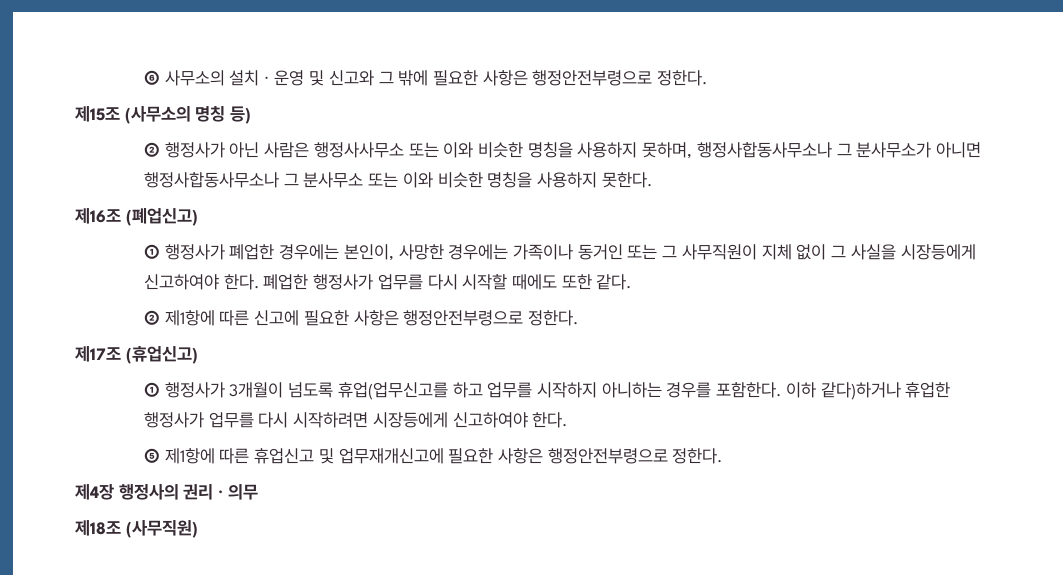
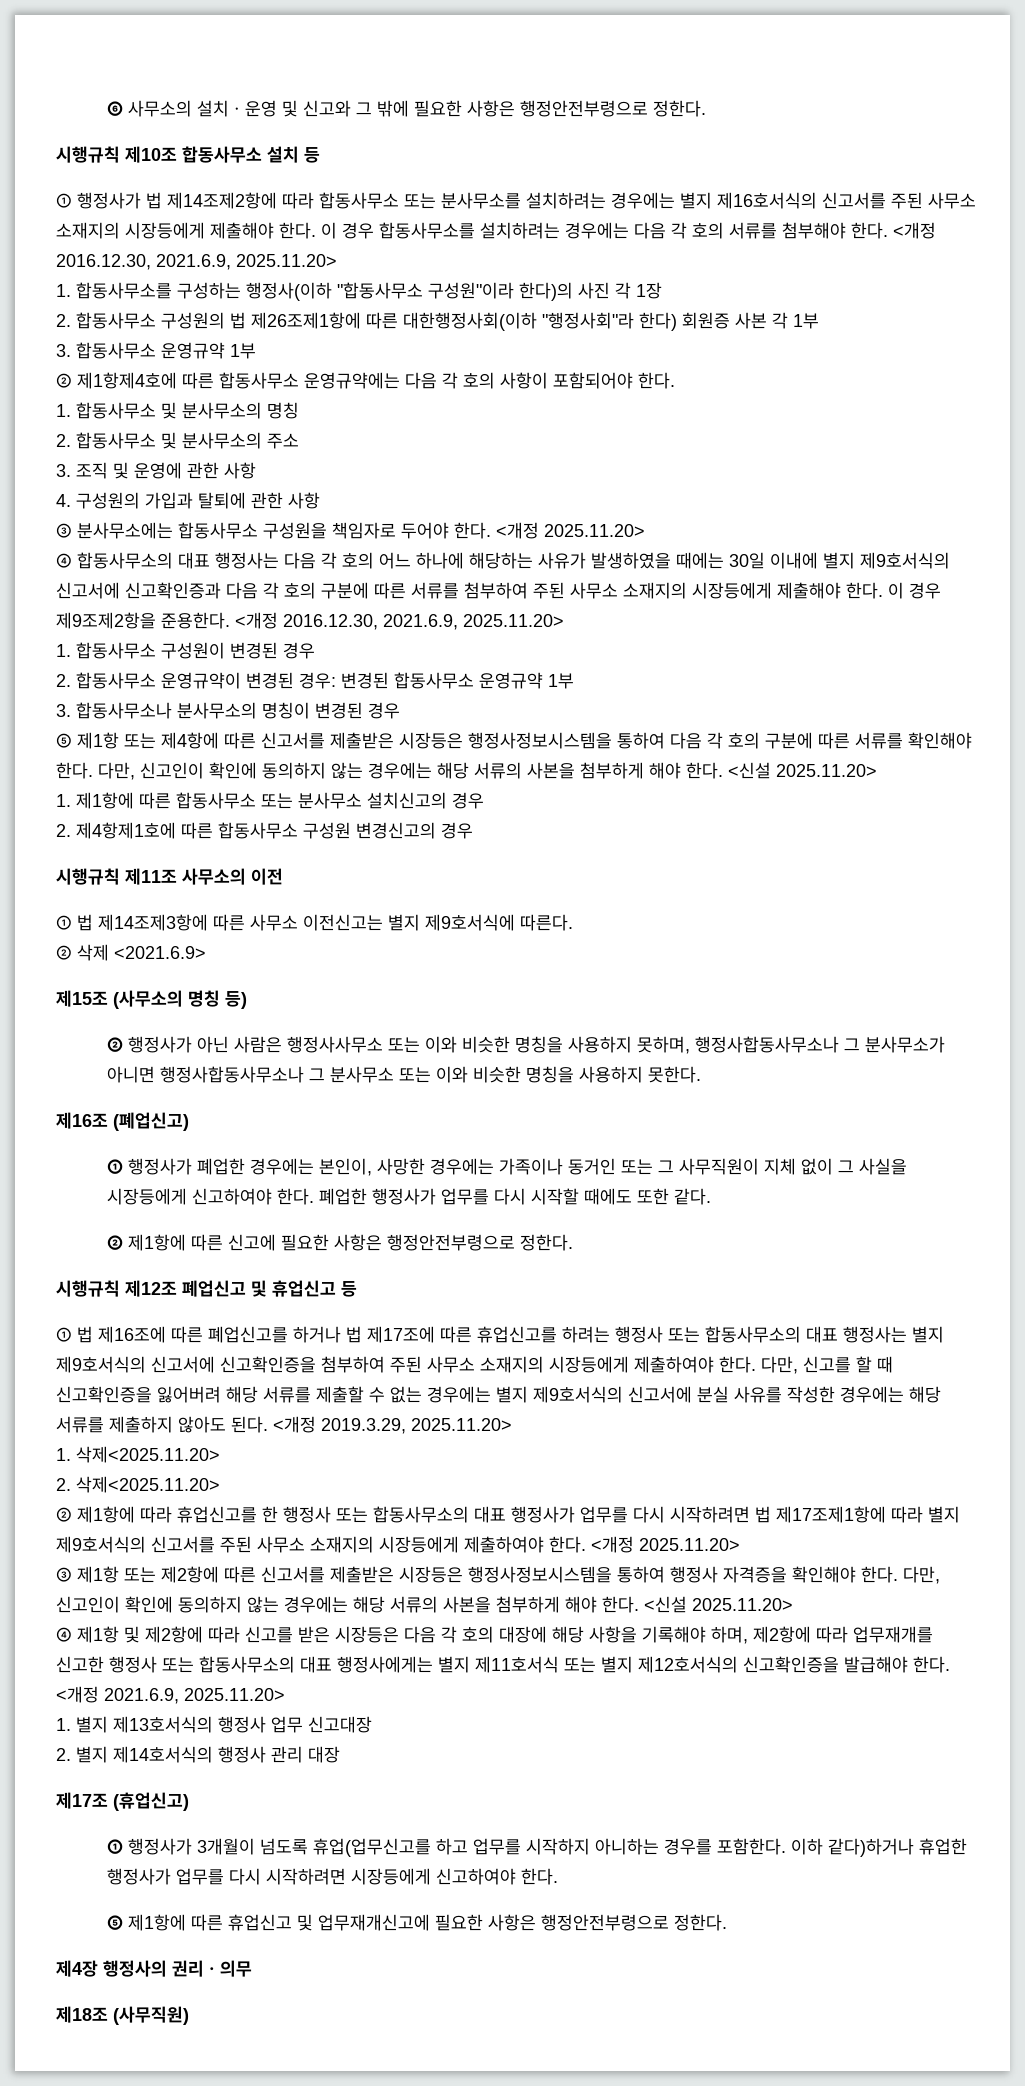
+ 시행규칙 제10조 합동사무소 설치 등
+ ① 행정사가 법 제14조제2항에 따라 합동사무소 또는 분사무소를 설치하려는 경우에는 별지 제16호서식의 신고서를 주된 사무소 소재지의 시장등에게 제출해야 한다. 이 경우 합동사무소를 설치하려는 경우에는 다음 각 호의 서류를 첨부해야 한다. <개정 2016.12.30, 2021.6.9, 2025.11.20>
+ 1. 합동사무소를 구성하는 행정사(이하 "합동사무소 구성원"이라 한다)의 사진 각 1장
+ 2. 합동사무소 구성원의 법 제26조제1항에 따른 대한행정사회(이하 "행정사회"라 한다) 회원증 사본 각 1부
+ 3. 합동사무소 운영규약 1부
+ ② 제1항제4호에 따른 합동사무소 운영규약에는 다음 각 호의 사항이 포함되어야 한다.
+ 1. 합동사무소 및 분사무소의 명칭
+ 2. 합동사무소 및 분사무소의 주소
+ 3. 조직 및 운영에 관한 사항
+ 4. 구성원의 가입과 탈퇴에 관한 사항
+ ③ 분사무소에는 합동사무소 구성원을 책임자로 두어야 한다. <개정 2025.11.20>
+ ④ 합동사무소의 대표 행정사는 다음 각 호의 어느 하나에 해당하는 사유가 발생하였을 때에는 30일 이내에 별지 제9호서식의 신고서에 신고확인증과 다음 각 호의 구분에 따른 서류를 첨부하여 주된 사무소 소재지의 시장등에게 제출해야 한다. 이 경우 제9조제2항을 준용한다. <개정 2016.12.30, 2021.6.9, 2025.11.20>
+ 1. 합동사무소 구성원이 변경된 경우
+ 2. 합동사무소 운영규약이 변경된 경우: 변경된 합동사무소 운영규약 1부
+ 3. 합동사무소나 분사무소의 명칭이 변경된 경우
+ ⑤ 제1항 또는 제4항에 따른 신고서를 제출받은 시장등은 행정사정보시스템을 통하여 다음 각 호의 구분에 따른 서류를 확인해야 한다. 다만, 신고인이 확인에 동의하지 않는 경우에는 해당 서류의 사본을 첨부하게 해야 한다. <신설 2025.11.20>
+ 1. 제1항에 따른 합동사무소 또는 분사무소 설치신고의 경우
+ 2. 제4항제1호에 따른 합동사무소 구성원 변경신고의 경우
+ 시행규칙 제11조 사무소의 이전
+ ① 법 제14조제3항에 따른 사무소 이전신고는 별지 제9호서식에 따른다.
+ ② 삭제 <2021.6.9>
+ 시행규칙 제12조 폐업신고 및 휴업신고 등
+ ① 법 제16조에 따른 폐업신고를 하거나 법 제17조에 따른 휴업신고를 하려는 행정사 또는 합동사무소의 대표 행정사는 별지 제9호서식의 신고서에 신고확인증을 첨부하여 주된 사무소 소재지의 시장등에게 제출하여야 한다. 다만, 신고를 할 때 신고확인증을 잃어버려 해당 서류를 제출할 수 없는 경우에는 별지 제9호서식의 신고서에 분실 사유를 작성한 경우에는 해당 서류를 제출하지 않아도 된다. <개정 2019.3.29, 2025.11.20>
+ 1. 삭제<2025.11.20>
+ 2. 삭제<2025.11.20>
+ ② 제1항에 따라 휴업신고를 한 행정사 또는 합동사무소의 대표 행정사가 업무를 다시 시작하려면 법 제17조제1항에 따라 별지 제9호서식의 신고서를 주된 사무소 소재지의 시장등에게 제출하여야 한다. <개정 2025.11.20>
+ ③ 제1항 또는 제2항에 따른 신고서를 제출받은 시장등은 행정사정보시스템을 통하여 행정사 자격증을 확인해야 한다. 다만, 신고인이 확인에 동의하지 않는 경우에는 해당 서류의 사본을 첨부하게 해야 한다. <신설 2025.11.20>
+ ④ 제1항 및 제2항에 따라 신고를 받은 시장등은 다음 각 호의 대장에 해당 사항을 기록해야 하며, 제2항에 따라 업무재개를 신고한 행정사 또는 합동사무소의 대표 행정사에게는 별지 제11호서식 또는 별지 제12호서식의 신고확인증을 발급해야 한다. <개정 2021.6.9, 2025.11.20>
+ 1. 별지 제13호서식의 행정사 업무 신고대장
+ 2. 별지 제14호서식의 행정사 관리 대장

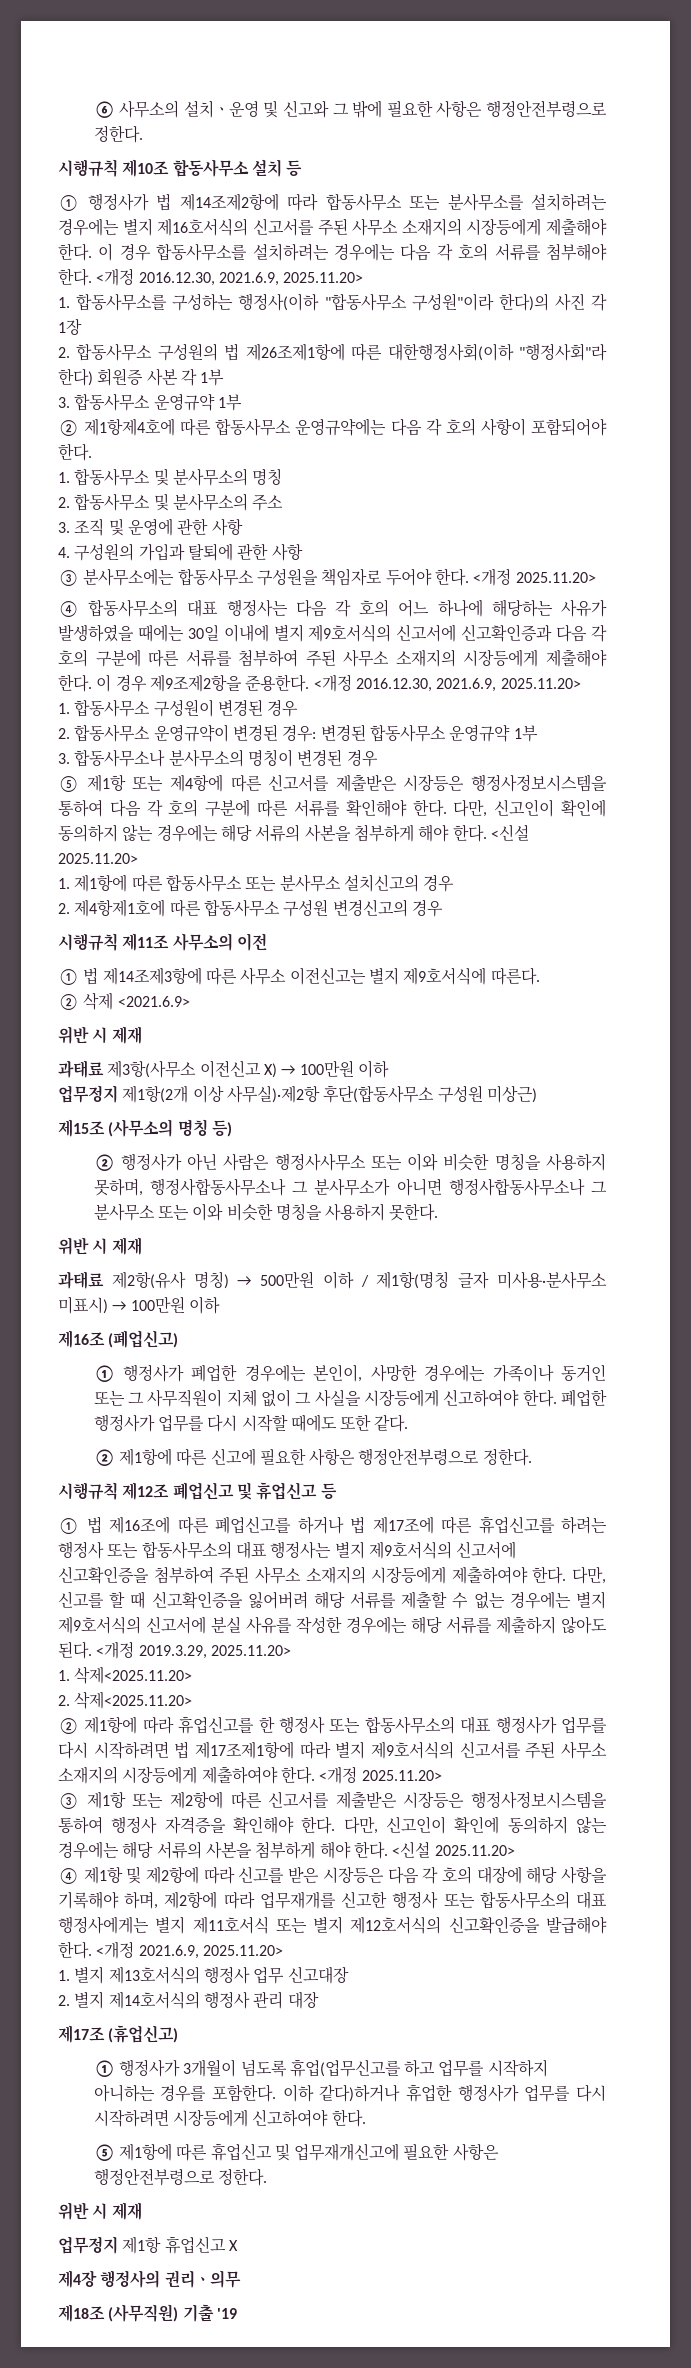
  ② 삭제 <2021.6.9>
+ 위반 시 제재
+ 과태료 제3항(사무소 이전신고 X) → 100만원 이하
+ 업무정지 제1항(2개 이상 사무실)·제2항 후단(합동사무소 구성원 미상근)
  ② 행정사가 아닌 사람은 행정사사무소 또는 이와 비슷한 명칭을 사용하지 못하며, 행정사합동사무소나 그 분사무소가 아니면 행정사합동사무소나 그 분사무소 또는 이와 비슷한 명칭을 사용하지 못한다.
+ 위반 시 제재
+ 과태료 제2항(유사 명칭) → 500만원 이하 / 제1항(명칭 글자 미사용·분사무소 미표시) → 100만원 이하
  ⑤ 제1항에 따른 휴업신고 및 업무재개신고에 필요한 사항은 행정안전부령으로 정한다.
+ 위반 시 제재
+ 업무정지 제1항 휴업신고 X
- 제18조 (사무직원)
+ 제18조 (사무직원) 기출 '19

